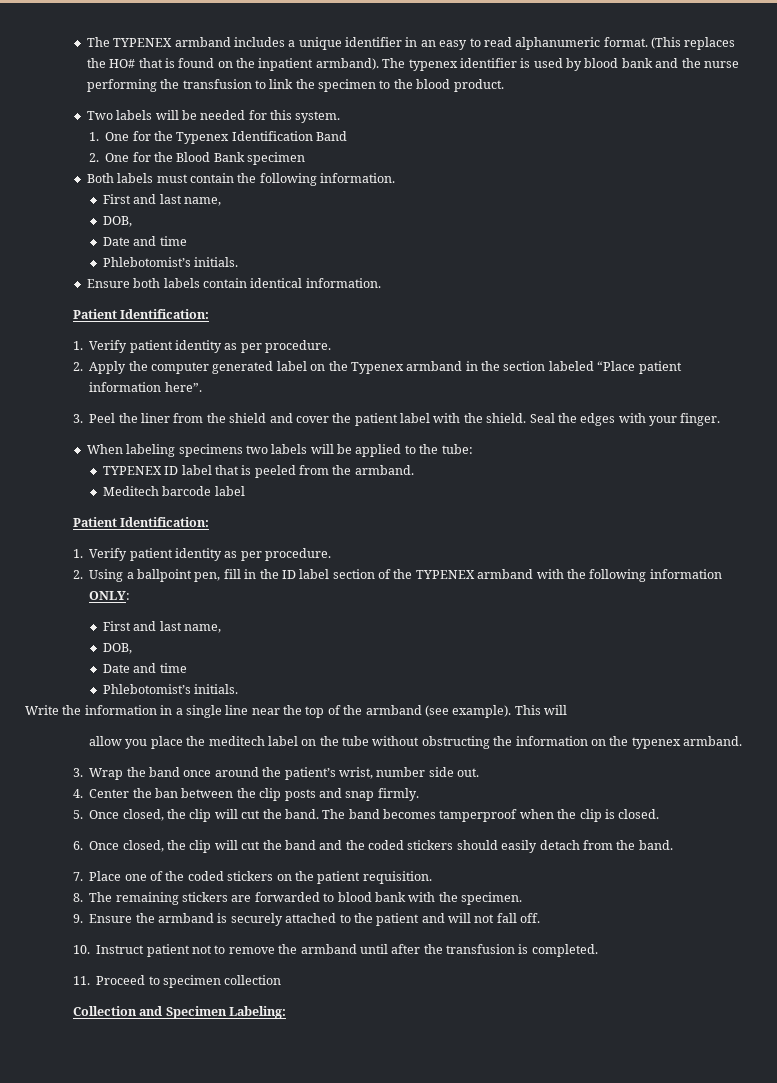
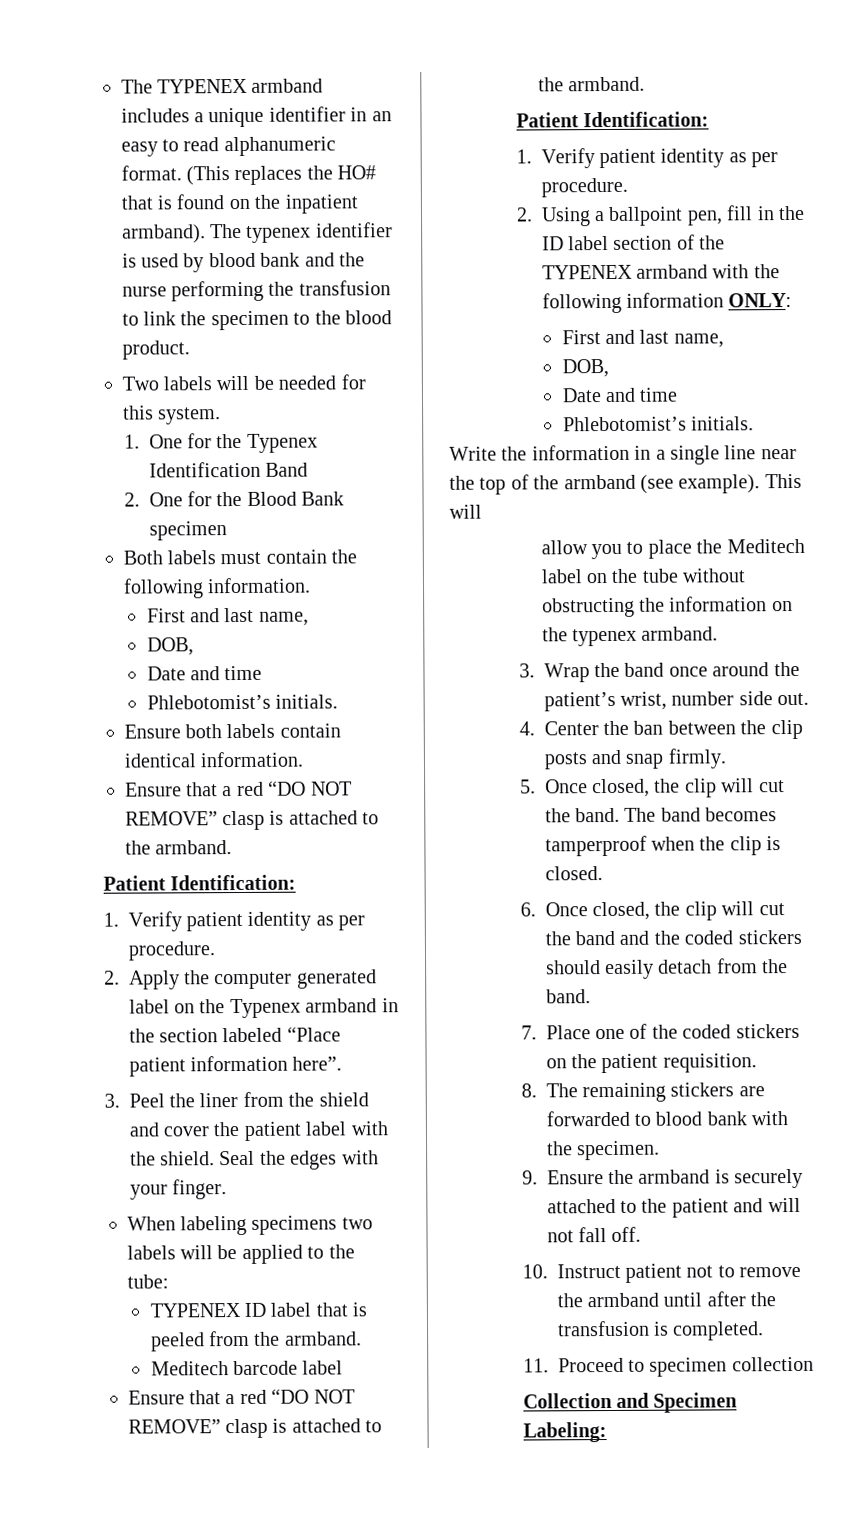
  Ensure both labels contain identical information.
+ Ensure that a red “DO NOT REMOVE” clasp is attached to the armband.
  Meditech barcode label
+ Ensure that a red “DO NOT REMOVE” clasp is attached to the armband.
- allow you place the meditech label on the tube without obstructing the information on the typenex armband.
+ allow you to place the Meditech label on the tube without obstructing the information on the typenex armband.

